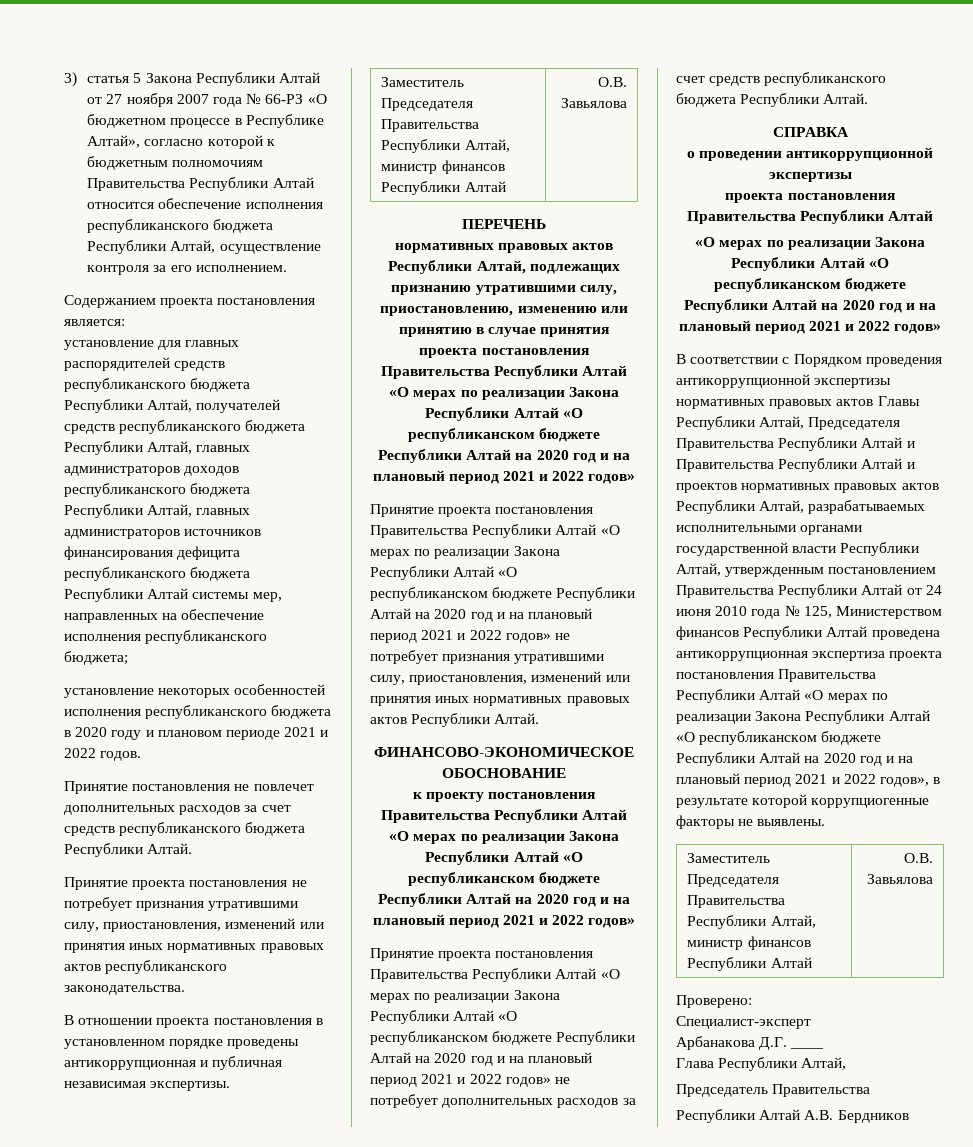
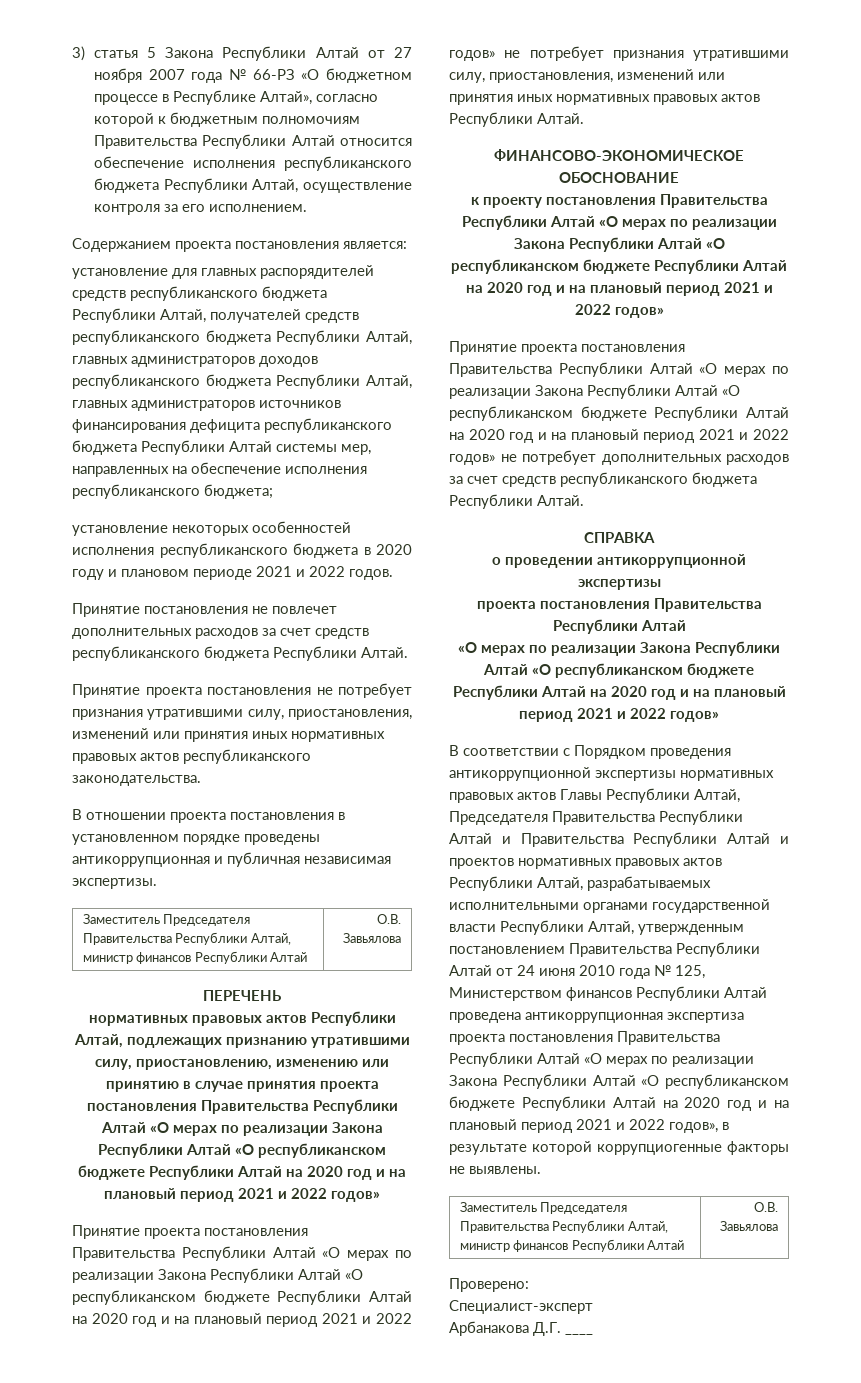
- Глава Республики Алтай,
- Председатель Правительства
- Республики Алтай А.В. Бердников

